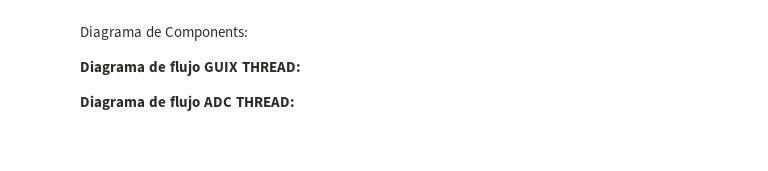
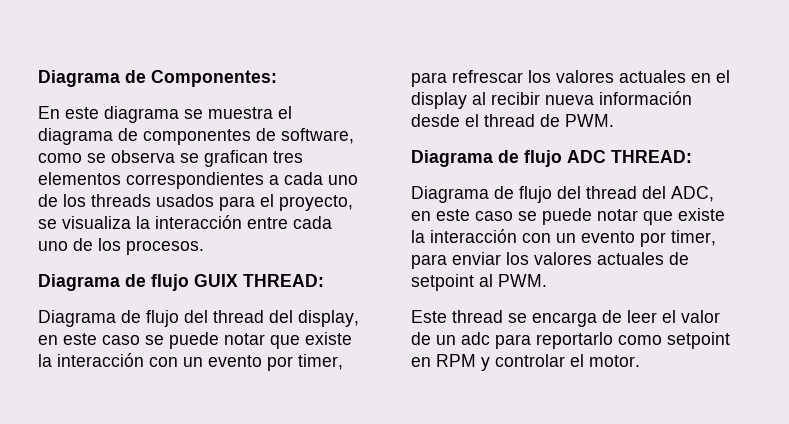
- Diagrama de Components:
+ Diagrama de Componentes:
+ En este diagrama se muestra el diagrama de componentes de software, como se observa se grafican tres elementos correspondientes a cada uno de los threads usados para el proyecto, se visualiza la interacción entre cada uno de los procesos.
+ Diagrama de flujo del thread del display, en este caso se puede notar que existe la interacción con un evento por timer, para refrescar los valores actuales en el display al recibir nueva información desde el thread de PWM.
+ Diagrama de flujo del thread del ADC, en este caso se puede notar que existe la interacción con un evento por timer, para enviar los valores actuales de setpoint al PWM.
+ Este thread se encarga de leer el valor de un adc para reportarlo como setpoint en RPM y controlar el motor.

